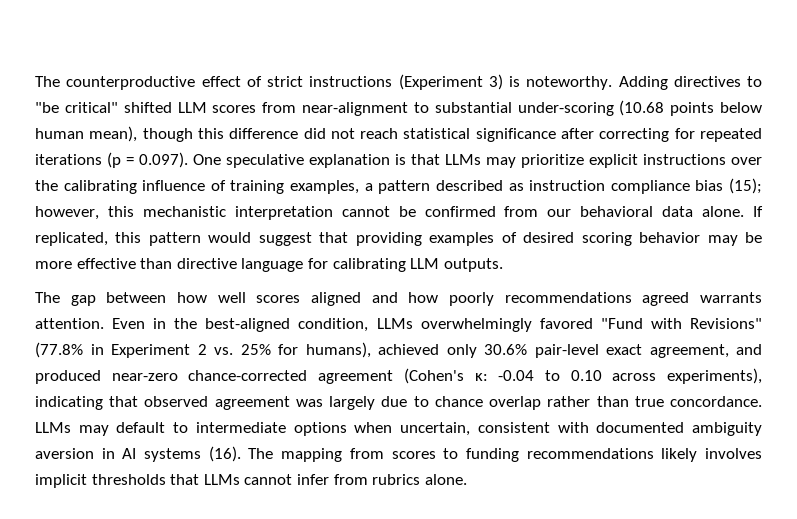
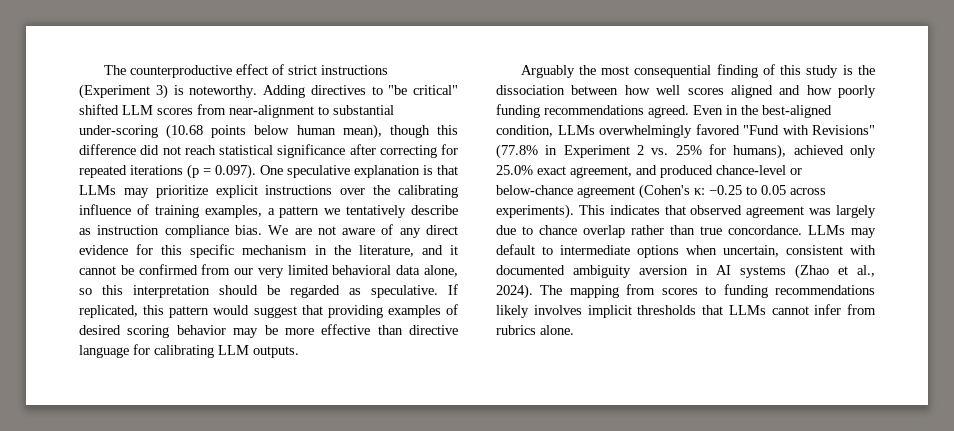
- Adding directives to "be critical" shifted LLM scores from near-alignment to substantial under-scoring (10.68 points below human mean), though this difference did not reach statistical significance after correcting for repeated iterations (p = 0.097). One speculative explanation is that LLMs may prioritize explicit instructions over the calibrating influence of training examples, a pattern described as instruction compliance bias (15); however, this mechanistic interpretation cannot be confirmed from our behavioral data alone.
+ Adding directives to "be critical" shifted LLM scores from near-alignment to substantial under-scoring (10.68 points below human mean), though this difference did not reach statistical significance after correcting for repeated iterations (p = 0.097). One speculative explanation is that LLMs may prioritize explicit instructions over the calibrating influence of training examples, a pattern we tentatively describe as instruction compliance bias. We are not aware of any direct evidence for this specific mechanism in the literature, and it cannot be confirmed from our very limited behavioral data alone, so this interpretation should be regarded as speculative.
- The gap between how well scores aligned and how poorly recommendations agreed warrants attention.
+ Arguably the most consequential finding of this study is the dissociation between how well scores aligned and how poorly funding recommendations agreed.
- Even in the best-aligned condition, LLMs overwhelmingly favored "Fund with Revisions" (77.8% in Experiment 2 vs. 25% for humans), achieved only 30.6% pair-level exact agreement, and produced near-zero chance-corrected agreement (Cohen's κ: -0.04 to 0.10 across experiments), indicating that observed agreement was largely due to chance overlap rather than true concordance.
+ Even in the best-aligned condition, LLMs overwhelmingly favored "Fund with Revisions" (77.8% in Experiment 2 vs. 25% for humans), achieved only 25.0% exact agreement, and produced chance-level or below-chance agreement (Cohen's κ: −0.25 to 0.05 across experiments). This indicates that observed agreement was largely due to chance overlap rather than true concordance.
- LLMs may default to intermediate options when uncertain, consistent with documented ambiguity aversion in AI systems (16).
+ LLMs may default to intermediate options when uncertain, consistent with documented ambiguity aversion in AI systems (Zhao et al., 2024).

